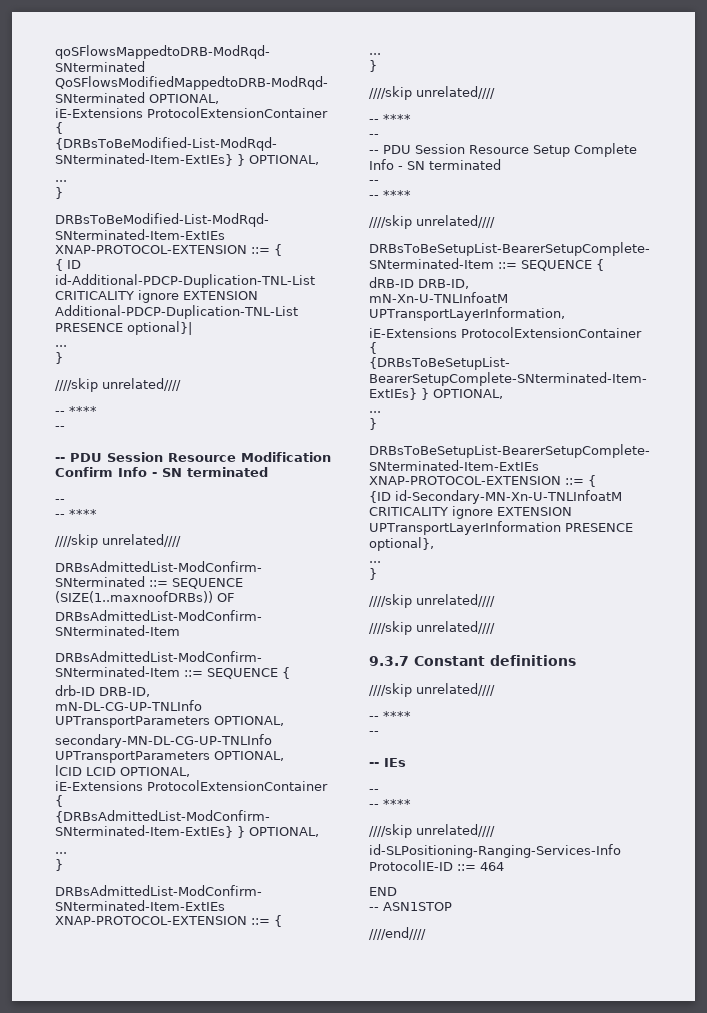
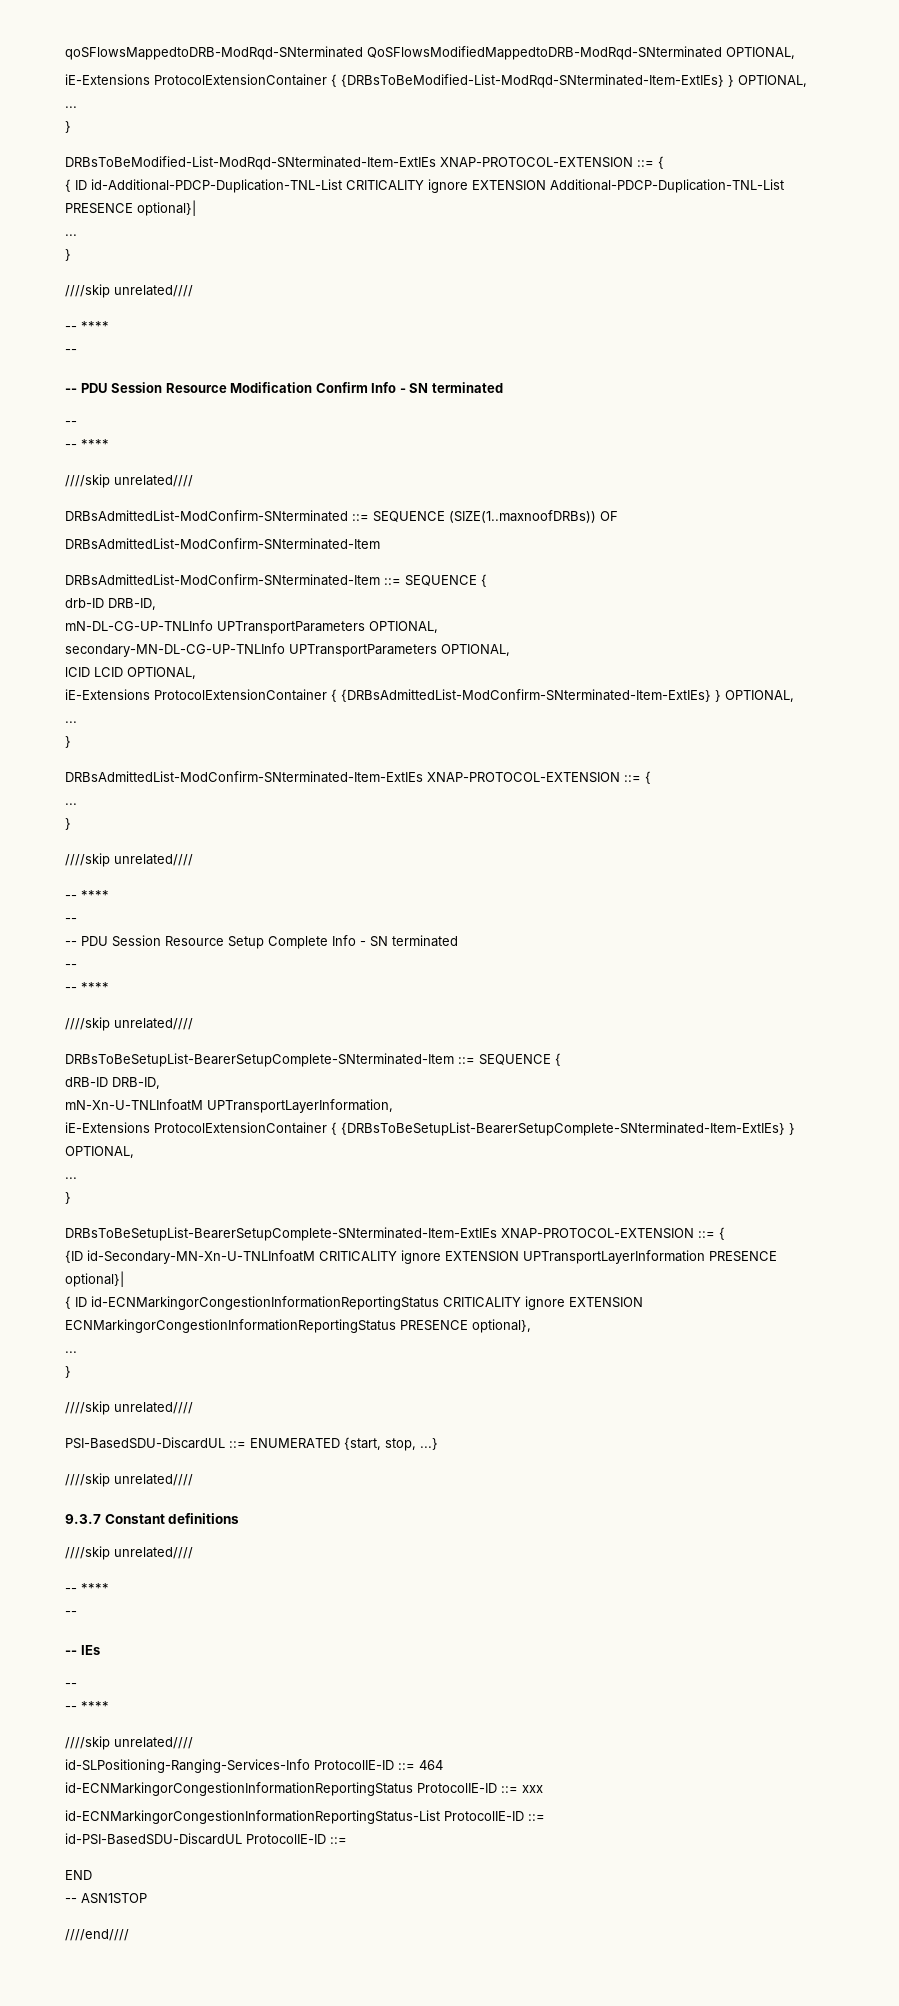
- {ID id-Secondary-MN-Xn-U-TNLInfoatM CRITICALITY ignore EXTENSION UPTransportLayerInformation PRESENCE optional},
+ {ID id-Secondary-MN-Xn-U-TNLInfoatM CRITICALITY ignore EXTENSION UPTransportLayerInformation PRESENCE optional}|
+ { ID id-ECNMarkingorCongestionInformationReportingStatus CRITICALITY ignore EXTENSION ECNMarkingorCongestionInformationReportingStatus PRESENCE optional},
+ PSI-BasedSDU-DiscardUL ::= ENUMERATED {start, stop, ...}
+ id-ECNMarkingorCongestionInformationReportingStatus ProtocolIE-ID ::= xxx
+ id-ECNMarkingorCongestionInformationReportingStatus-List ProtocolIE-ID ::=
+ id-PSI-BasedSDU-DiscardUL ProtocolIE-ID ::=

